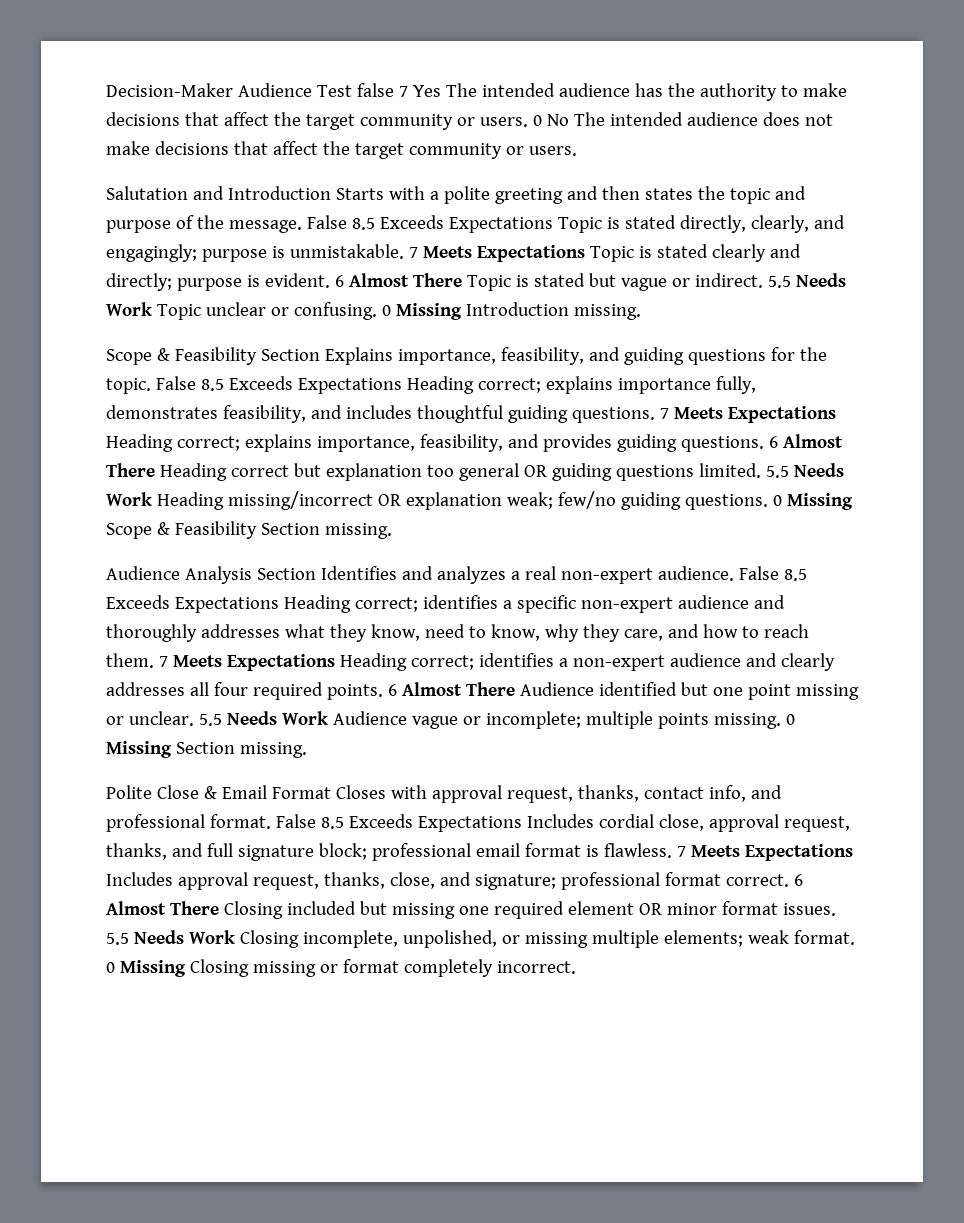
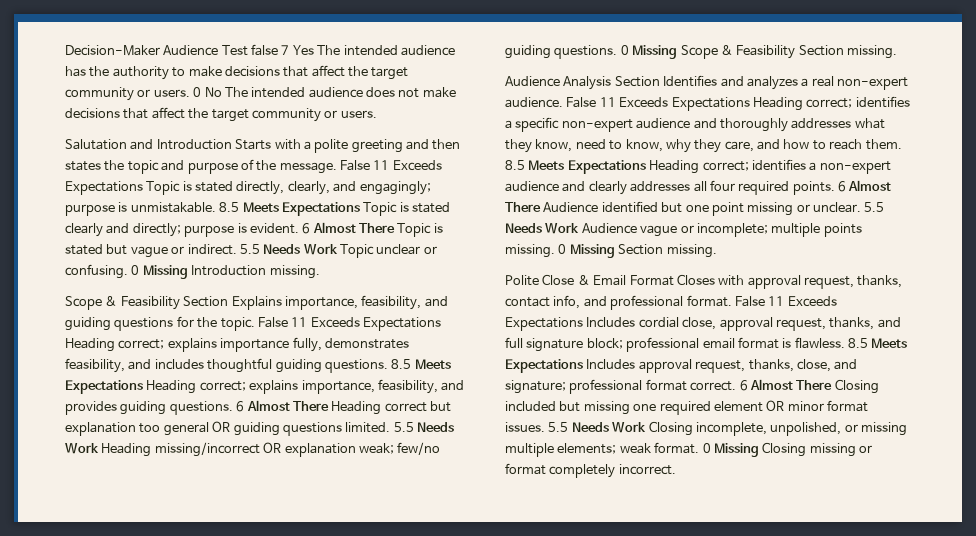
- False 8.5 Exceeds Expectations Topic is stated directly, clearly, and engagingly; purpose is unmistakable.
+ False 11 Exceeds Expectations Topic is stated directly, clearly, and engagingly; purpose is unmistakable.
- 7 Meets Expectations Topic is stated clearly and directly; purpose is evident.
+ 8.5 Meets Expectations Topic is stated clearly and directly; purpose is evident.
- False 8.5 Exceeds Expectations Heading correct; explains importance fully, demonstrates feasibility, and includes thoughtful guiding questions.
+ False 11 Exceeds Expectations Heading correct; explains importance fully, demonstrates feasibility, and includes thoughtful guiding questions.
- 7 Meets Expectations Heading correct; explains importance, feasibility, and provides guiding questions.
+ 8.5 Meets Expectations Heading correct; explains importance, feasibility, and provides guiding questions.
- False 8.5 Exceeds Expectations Heading correct; identifies a specific non-expert audience and thoroughly addresses what they know, need to know, why they care, and how to reach them.
+ False 11 Exceeds Expectations Heading correct; identifies a specific non-expert audience and thoroughly addresses what they know, need to know, why they care, and how to reach them.
- 7 Meets Expectations Heading correct; identifies a non-expert audience and clearly addresses all four required points.
+ 8.5 Meets Expectations Heading correct; identifies a non-expert audience and clearly addresses all four required points.
- False 8.5 Exceeds Expectations Includes cordial close, approval request, thanks, and full signature block; professional email format is flawless.
+ False 11 Exceeds Expectations Includes cordial close, approval request, thanks, and full signature block; professional email format is flawless.
- 7 Meets Expectations Includes approval request, thanks, close, and signature; professional format correct.
+ 8.5 Meets Expectations Includes approval request, thanks, close, and signature; professional format correct.

